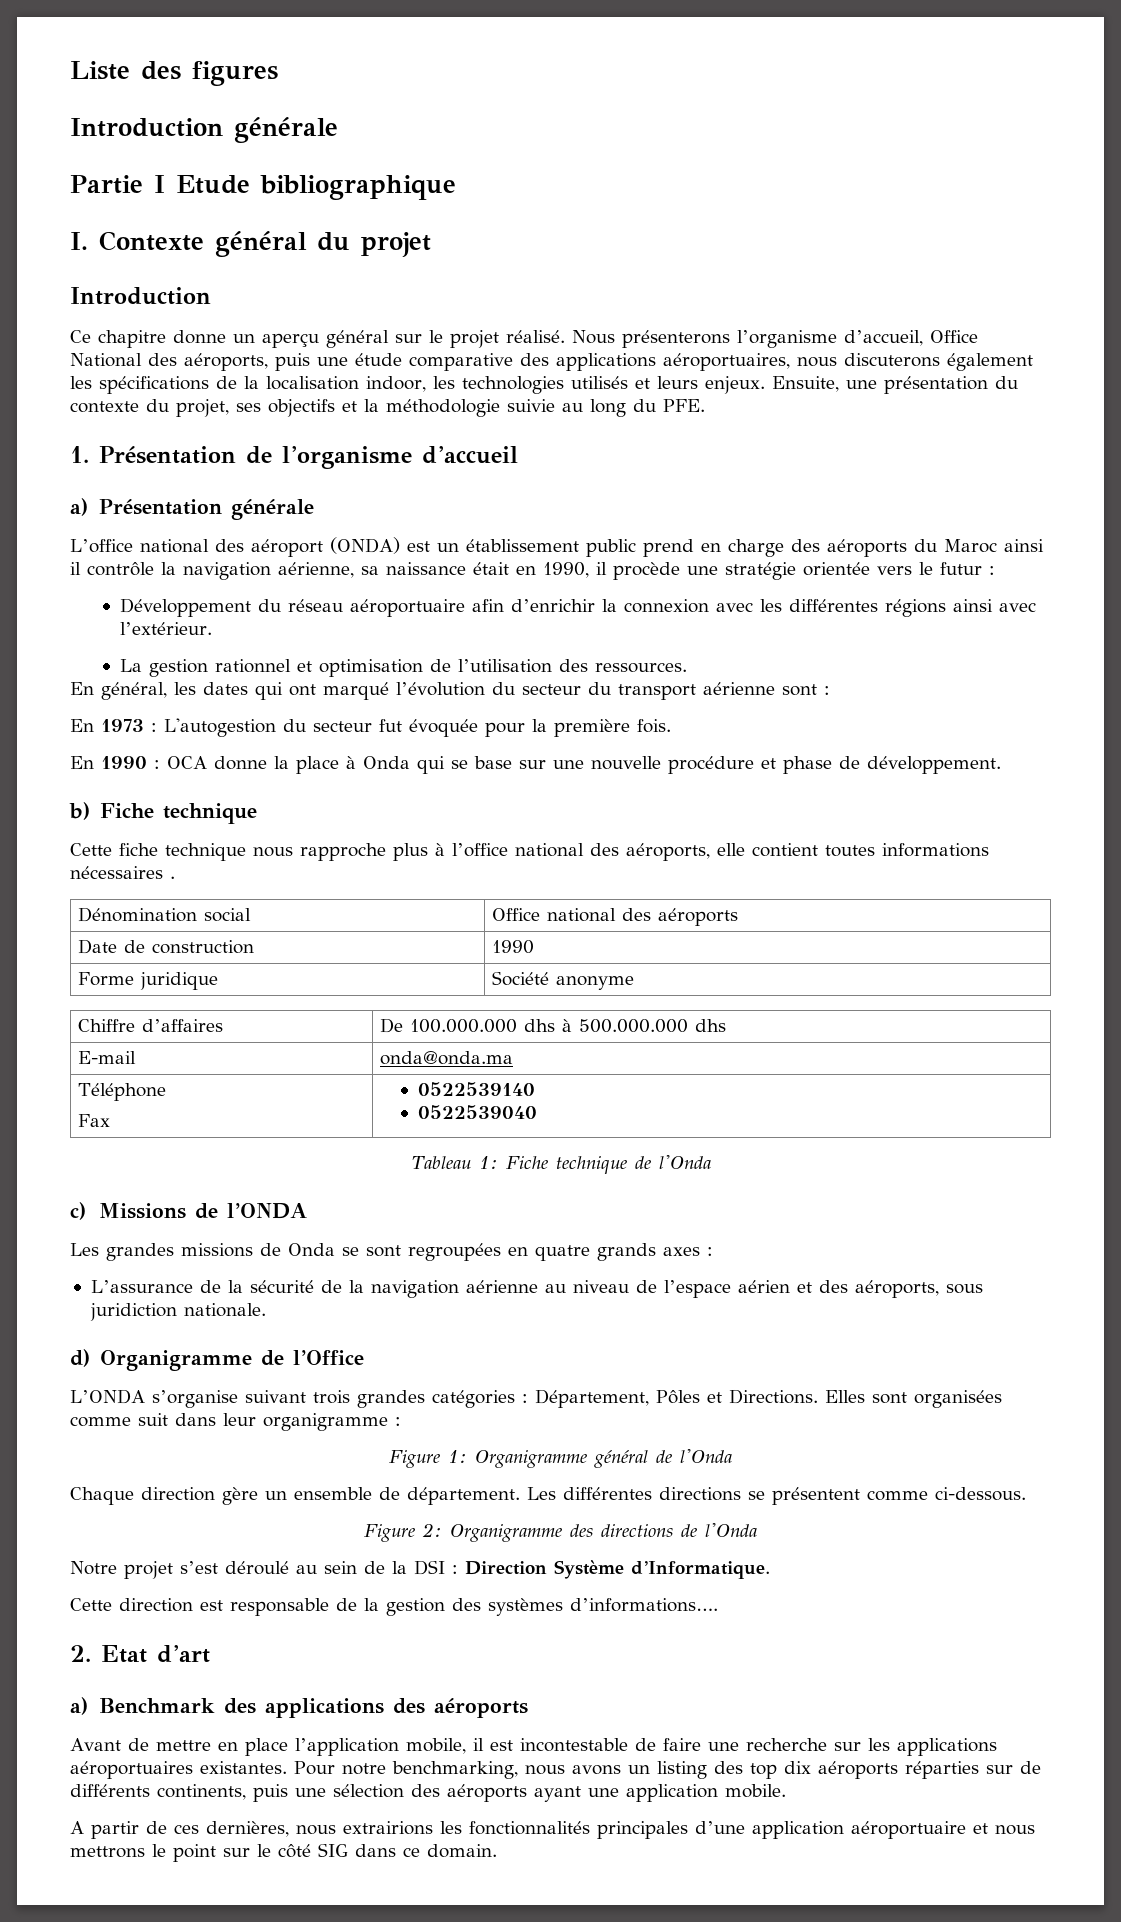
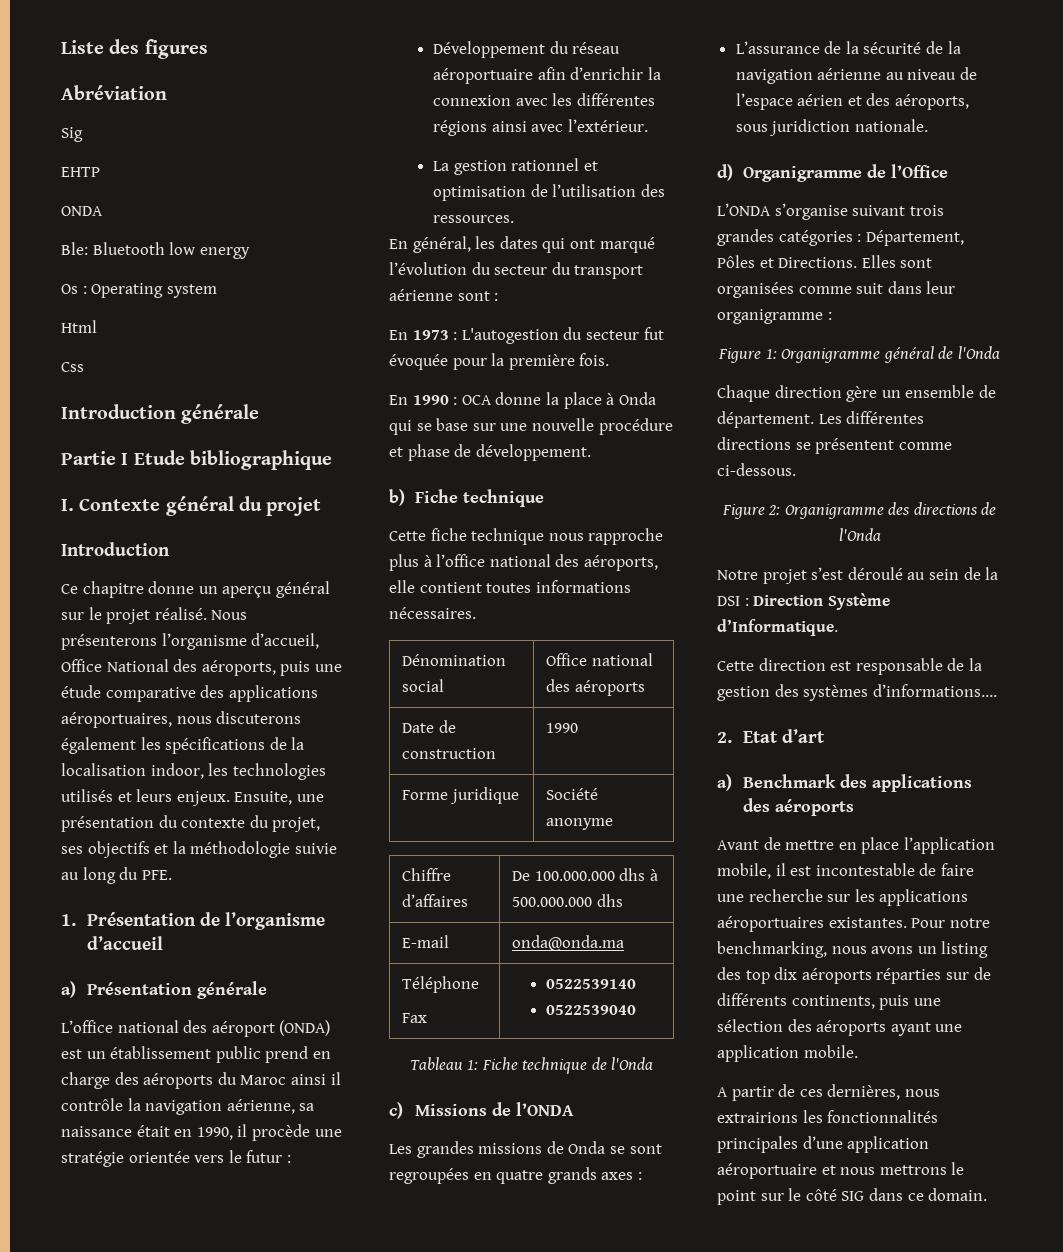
+ Abréviation
+ Sig
+ EHTP
+ ONDA
+ Ble: Bluetooth low energy
+ Os : Operating system
+ Html
+ Css
- Cette fiche technique nous rapproche plus à l’office national des aéroports, elle contient toutes informations nécessaires .
+ Cette fiche technique nous rapproche plus à l’office national des aéroports, elle contient toutes informations nécessaires.

